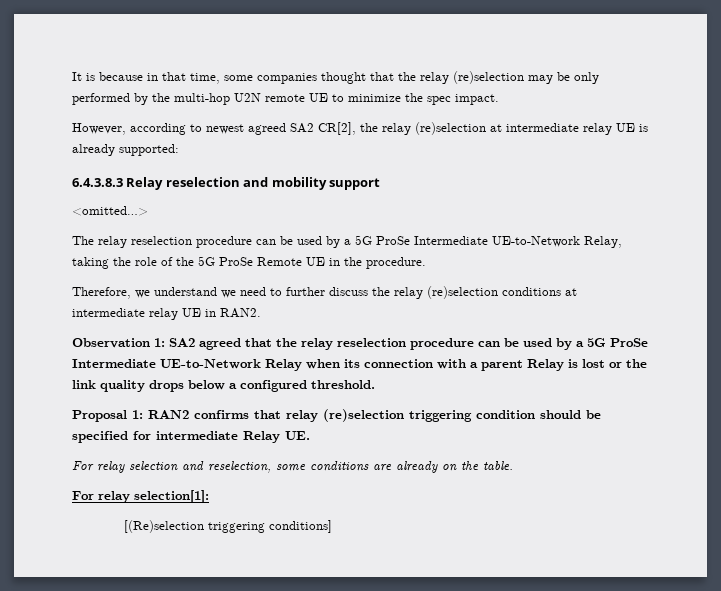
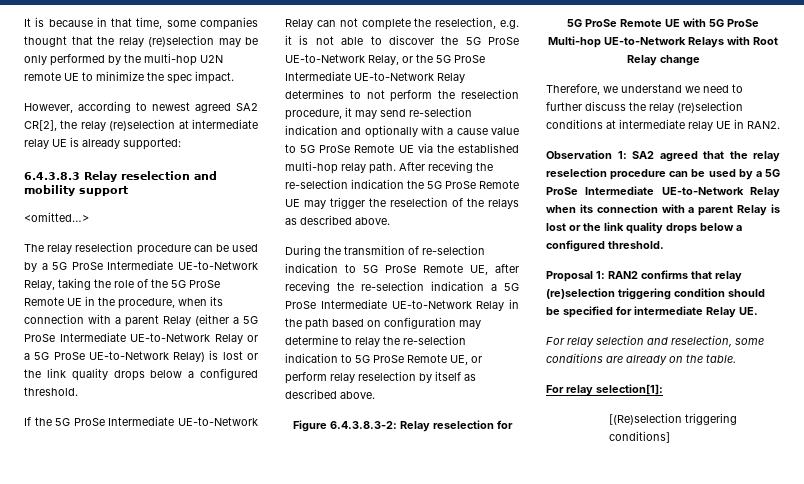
- The relay reselection procedure can be used by a 5G ProSe Intermediate UE-to-Network Relay, taking the role of the 5G ProSe Remote UE in the procedure.
+ The relay reselection procedure can be used by a 5G ProSe Intermediate UE-to-Network Relay, taking the role of the 5G ProSe Remote UE in the procedure, when its connection with a parent Relay (either a 5G ProSe Intermediate UE-to-Network Relay or a 5G ProSe UE-to-Network Relay) is lost or the link quality drops below a configured threshold.
+ If the 5G ProSe Intermediate UE-to-Network Relay can not complete the reselection, e.g. it is not able to discover the 5G ProSe UE-to-Network Relay, or the 5G ProSe Intermediate UE-to-Network Relay determines to not perform the reselection procedure, it may send re-selection indication and optionally with a cause value to 5G ProSe Remote UE via the established multi-hop relay path. After receving the re-selection indication the 5G ProSe Remote UE may trigger the reselection of the relays as described above.
+ During the transmition of re-selection indication to 5G ProSe Remote UE, after receving the re-selection indication a 5G ProSe Intermediate UE-to-Network Relay in the path based on configuration may determine to relay the re-selection indication to 5G ProSe Remote UE, or perform relay reselection by itself as described above.
+ Figure 6.4.3.8.3-2: Relay reselection for 5G ProSe Remote UE with 5G ProSe Multi-hop UE-to-Network Relays with Root Relay change

